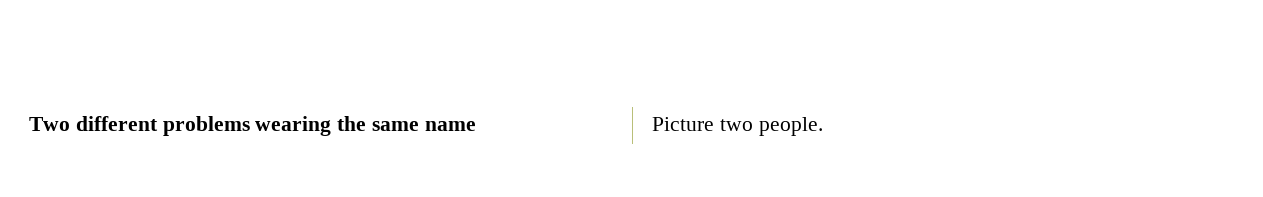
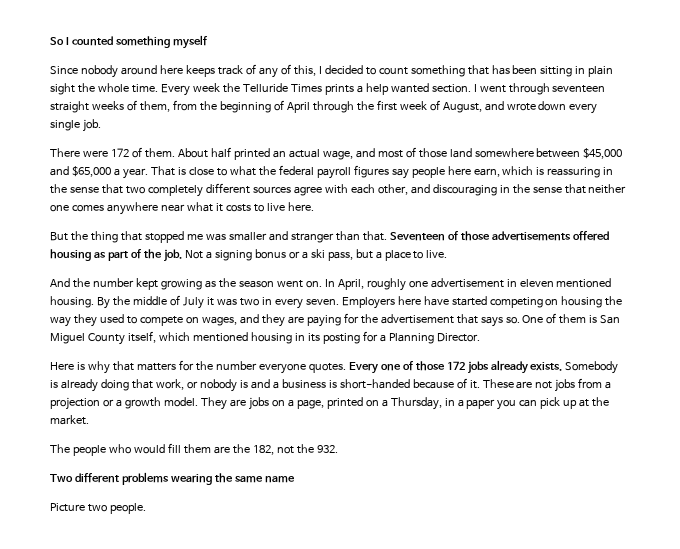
+ So I counted something myself
+ Since nobody around here keeps track of any of this, I decided to count something that has been sitting in plain sight the whole time. Every week the Telluride Times prints a help wanted section. I went through seventeen straight weeks of them, from the beginning of April through the first week of August, and wrote down every single job.
+ There were 172 of them. About half printed an actual wage, and most of those land somewhere between $45,000 and $65,000 a year. That is close to what the federal payroll figures say people here earn, which is reassuring in the sense that two completely different sources agree with each other, and discouraging in the sense that neither one comes anywhere near what it costs to live here.
+ But the thing that stopped me was smaller and stranger than that. Seventeen of those advertisements offered housing as part of the job. Not a signing bonus or a ski pass, but a place to live.
+ And the number kept growing as the season went on. In April, roughly one advertisement in eleven mentioned housing. By the middle of July it was two in every seven. Employers here have started competing on housing the way they used to compete on wages, and they are paying for the advertisement that says so. One of them is San Miguel County itself, which mentioned housing in its posting for a Planning Director.
+ Here is why that matters for the number everyone quotes. Every one of those 172 jobs already exists. Somebody is already doing that work, or nobody is and a business is short-handed because of it. These are not jobs from a projection or a growth model. They are jobs on a page, printed on a Thursday, in a paper you can pick up at the market.
+ The people who would fill them are the 182, not the 932.

